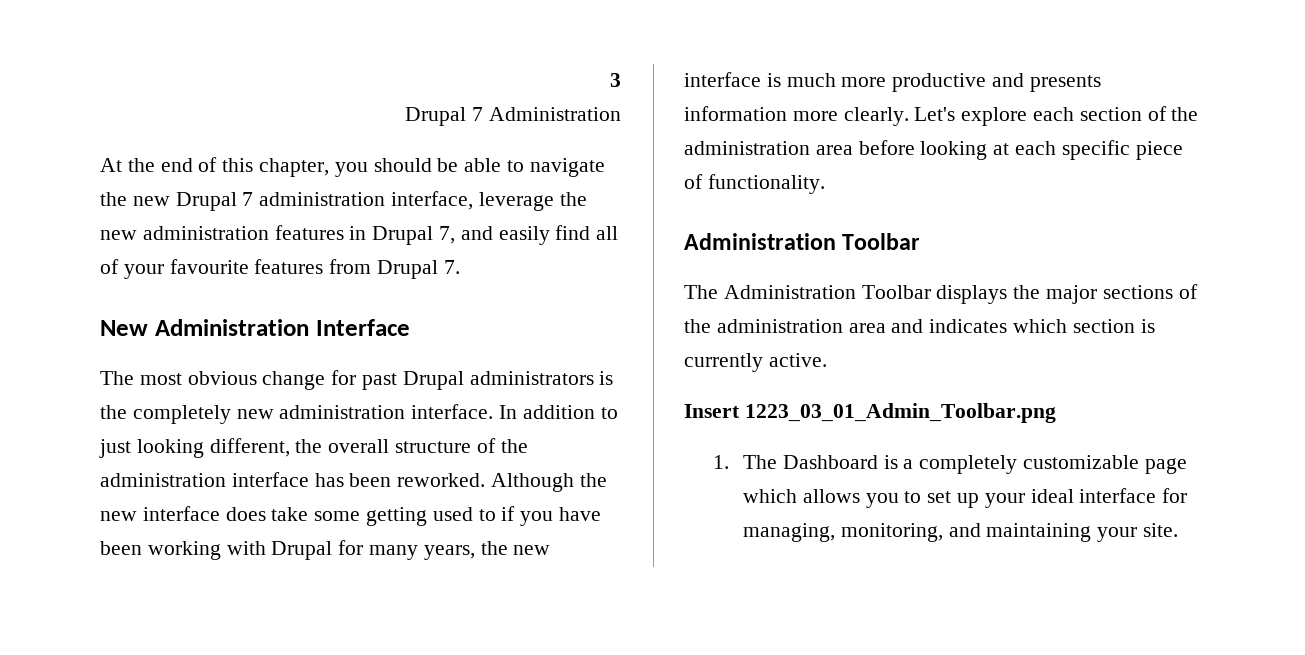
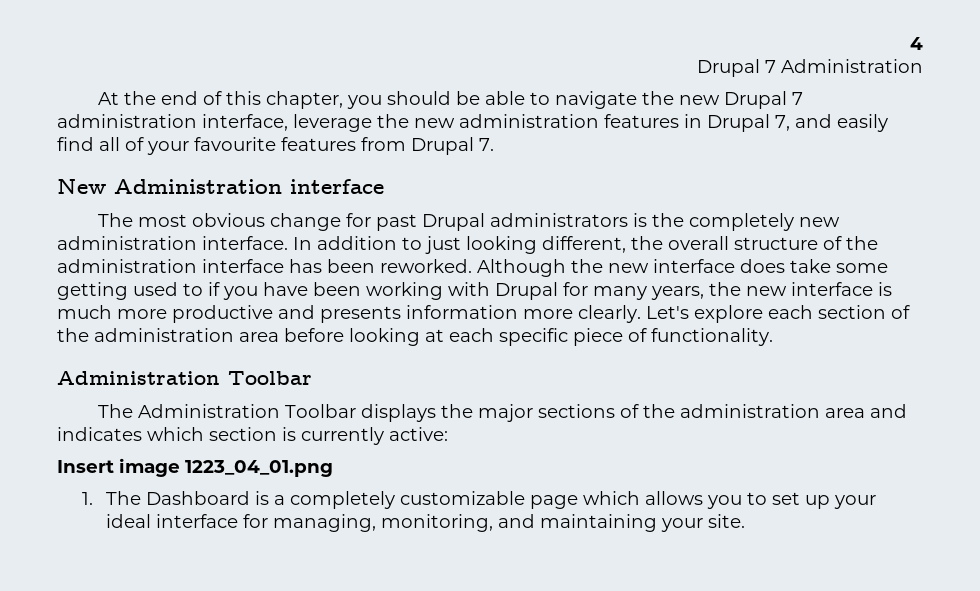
- 3
+ 4
- New Administration Interface
+ New Administration interface
- The Administration Toolbar displays the major sections of the administration area and indicates which section is currently active.
+ The Administration Toolbar displays the major sections of the administration area and indicates which section is currently active:
- Insert 1223_03_01_Admin_Toolbar.png
+ Insert image 1223_04_01.png

